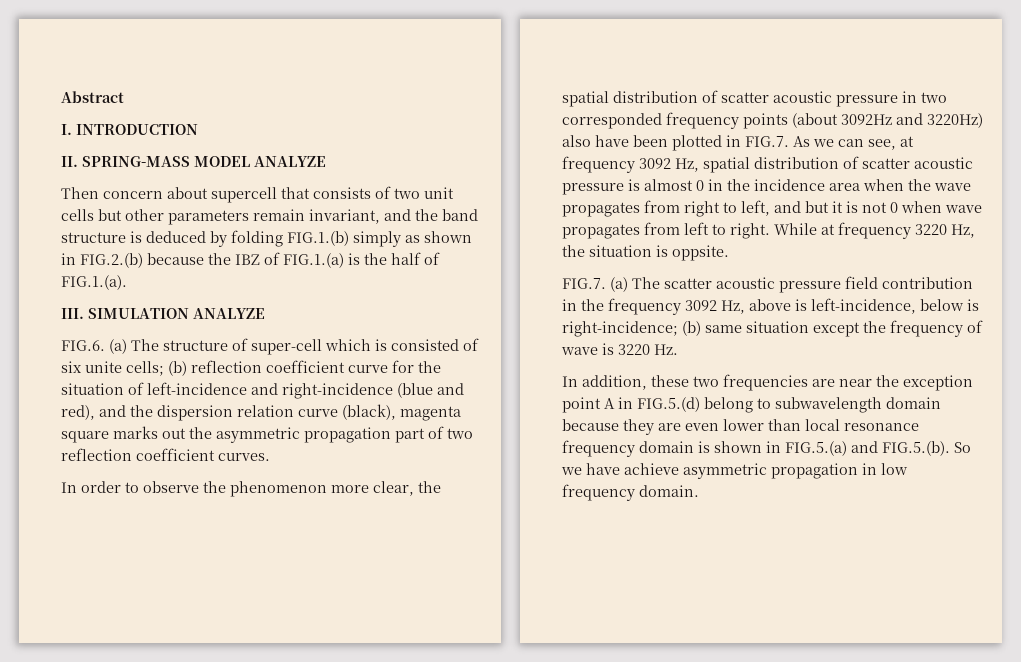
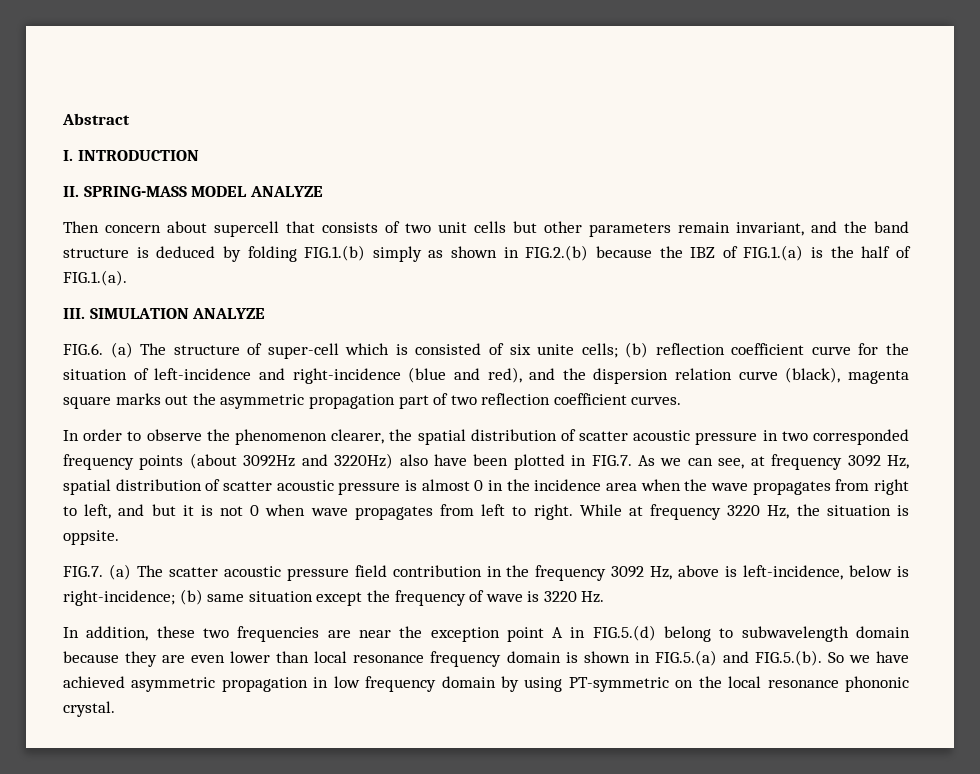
- In order to observe the phenomenon more clear, the spatial distribution of scatter acoustic pressure in two corresponded frequency points (about 3092Hz and 3220Hz) also have been plotted in FIG.7. As we can see, at frequency 3092 Hz, spatial distribution of scatter acoustic pressure is almost 0 in the incidence area when the wave propagates from right to left, and but it is not 0 when wave propagates from left to right.
+ In order to observe the phenomenon clearer, the spatial distribution of scatter acoustic pressure in two corresponded frequency points (about 3092Hz and 3220Hz) also have been plotted in FIG.7. As we can see, at frequency 3092 Hz, spatial distribution of scatter acoustic pressure is almost 0 in the incidence area when the wave propagates from right to left, and but it is not 0 when wave propagates from left to right.
- In addition, these two frequencies are near the exception point A in FIG.5.(d) belong to subwavelength domain because they are even lower than local resonance frequency domain is shown in FIG.5.(a) and FIG.5.(b). So we have achieve asymmetric propagation in low frequency domain.
+ In addition, these two frequencies are near the exception point A in FIG.5.(d) belong to subwavelength domain because they are even lower than local resonance frequency domain is shown in FIG.5.(a) and FIG.5.(b). So we have achieved asymmetric propagation in low frequency domain by using PT-symmetric on the local resonance phononic crystal.

